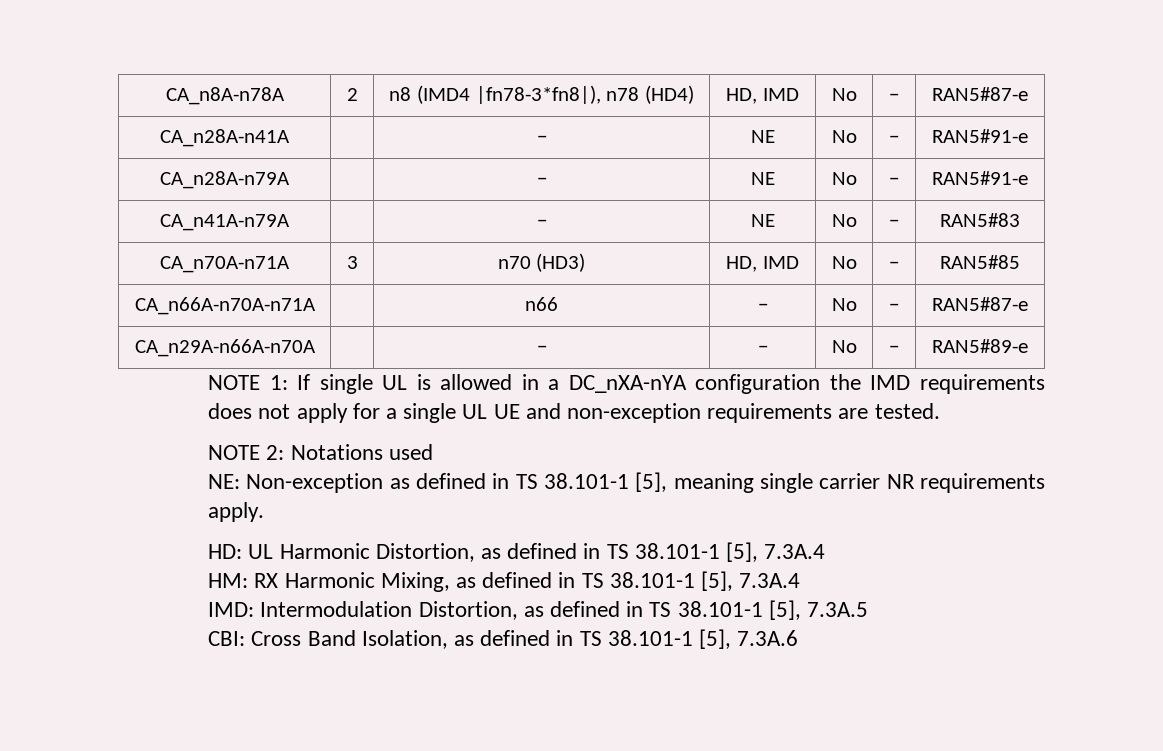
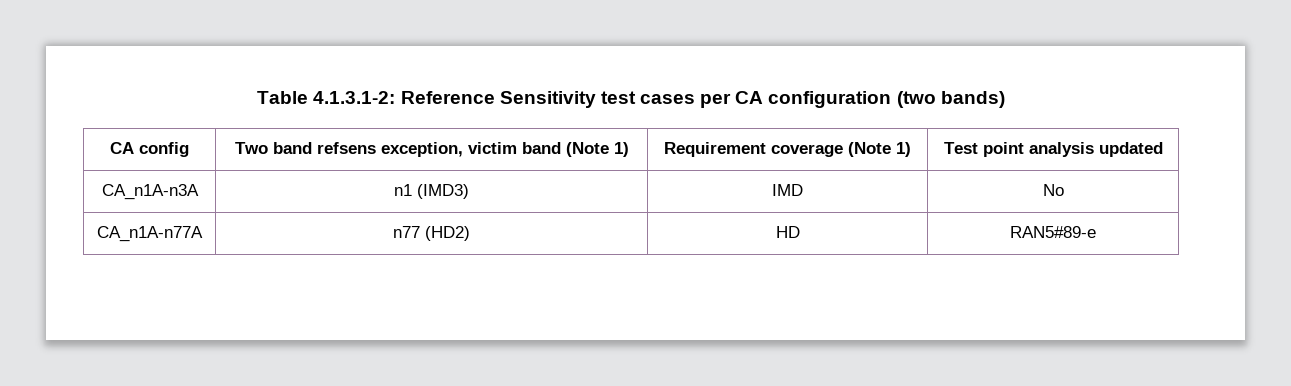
- CA_n8A-n78A | 2 | n8 (IMD4 |fn78-3*fn8|), n78 (HD4) | HD, IMD | No | − | RAN5#87-e
- CA_n28A-n41A | | − | NE | No | − | RAN5#91-e
- CA_n28A-n79A | | − | NE | No | − | RAN5#91-e
- CA_n41A-n79A | | − | NE | No | − | RAN5#83
- CA_n70A-n71A | 3 | n70 (HD3) | HD, IMD | No | − | RAN5#85
- CA_n66A-n70A-n71A | | n66 | − | No | − | RAN5#87-e
- CA_n29A-n66A-n70A | | − | − | No | − | RAN5#89-e
- NOTE 1: If single UL is allowed in a DC_nXA-nYA configuration the IMD requirements does not apply for a single UL UE and non-exception requirements are tested.
- NOTE 2: Notations used
- NE: Non-exception as defined in TS 38.101-1 [5], meaning single carrier NR requirements apply.
- HD: UL Harmonic Distortion, as defined in TS 38.101-1 [5], 7.3A.4
- HM: RX Harmonic Mixing, as defined in TS 38.101-1 [5], 7.3A.4
- IMD: Intermodulation Distortion, as defined in TS 38.101-1 [5], 7.3A.5
- CBI: Cross Band Isolation, as defined in TS 38.101-1 [5], 7.3A.6
+ Table 4.1.3.1-2: Reference Sensitivity test cases per CA configuration (two bands)
+ CA config | Two band refsens exception, victim band (Note 1) | Requirement coverage (Note 1) | Test point analysis updated
+ CA_n1A-n3A | n1 (IMD3) | IMD | No
+ CA_n1A-n77A | n77 (HD2) | HD | RAN5#89-e

